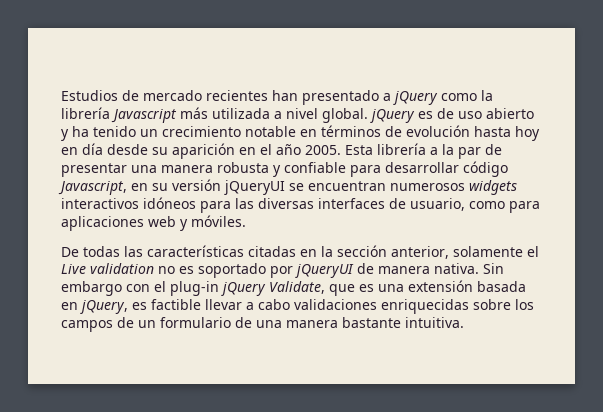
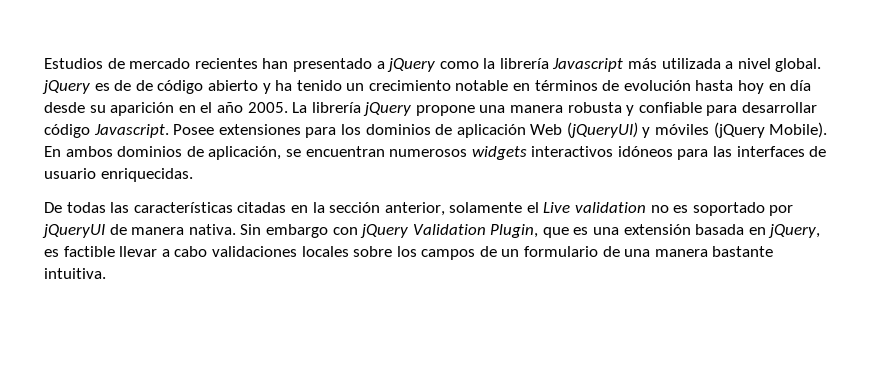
- Estudios de mercado recientes han presentado a jQuery como la librería Javascript más utilizada a nivel global. jQuery es de uso abierto y ha tenido un crecimiento notable en términos de evolución hasta hoy en día desde su aparición en el año 2005.
+ Estudios de mercado recientes han presentado a jQuery como la librería Javascript más utilizada a nivel global. jQuery es de de código abierto y ha tenido un crecimiento notable en términos de evolución hasta hoy en día desde su aparición en el año 2005.
- Esta librería a la par de presentar una manera robusta y confiable para desarrollar código Javascript, en su versión jQueryUI se encuentran numerosos widgets interactivos idóneos para las diversas interfaces de usuario, como para aplicaciones web y móviles.
+ La librería jQuery propone una manera robusta y confiable para desarrollar código Javascript. Posee extensiones para los dominios de aplicación Web (jQueryUI) y móviles (jQuery Mobile). En ambos dominios de aplicación, se encuentran numerosos widgets interactivos idóneos para las interfaces de usuario enriquecidas.
- Sin embargo con el plug-in jQuery Validate, que es una extensión basada en jQuery, es factible llevar a cabo validaciones enriquecidas sobre los campos de un formulario de una manera bastante intuitiva.
+ Sin embargo con jQuery Validation Plugin, que es una extensión basada en jQuery, es factible llevar a cabo validaciones locales sobre los campos de un formulario de una manera bastante intuitiva.

